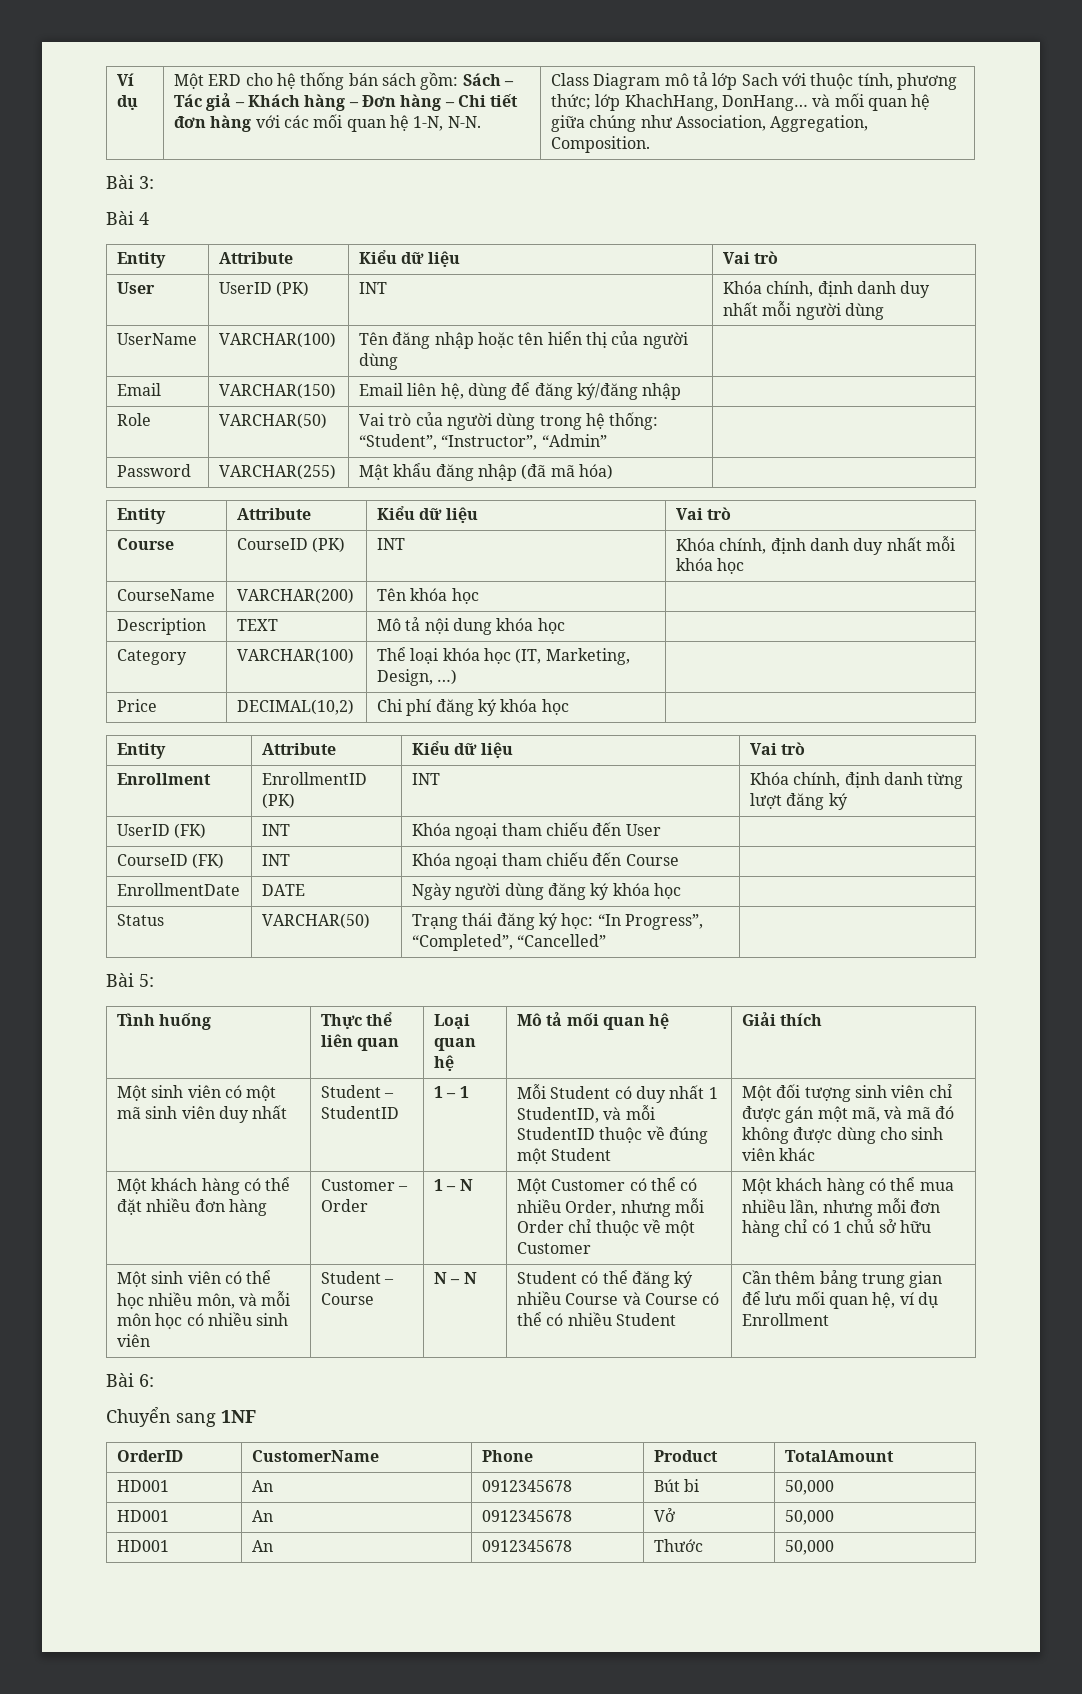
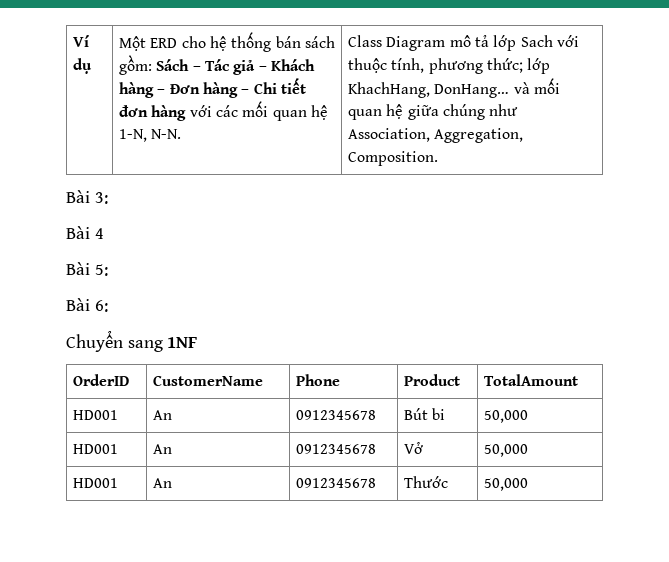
  Bài 4
- Entity | Attribute | Kiểu dữ liệu | Vai trò
- User | UserID (PK) | INT | Khóa chính, định danh duy nhất mỗi người dùng
- UserName | VARCHAR(100) | Tên đăng nhập hoặc tên hiển thị của người dùng |
- Email | VARCHAR(150) | Email liên hệ, dùng để đăng ký/đăng nhập |
- Role | VARCHAR(50) | Vai trò của người dùng trong hệ thống: “Student”, “Instructor”, “Admin” |
- Password | VARCHAR(255) | Mật khẩu đăng nhập (đã mã hóa) |
- Entity | Attribute | Kiểu dữ liệu | Vai trò
- Course | CourseID (PK) | INT | Khóa chính, định danh duy nhất mỗi khóa học
- CourseName | VARCHAR(200) | Tên khóa học |
- Description | TEXT | Mô tả nội dung khóa học |
- Category | VARCHAR(100) | Thể loại khóa học (IT, Marketing, Design, …) |
- Price | DECIMAL(10,2) | Chi phí đăng ký khóa học |
- Entity | Attribute | Kiểu dữ liệu | Vai trò
- Enrollment | EnrollmentID (PK) | INT | Khóa chính, định danh từng lượt đăng ký
- UserID (FK) | INT | Khóa ngoại tham chiếu đến User |
- CourseID (FK) | INT | Khóa ngoại tham chiếu đến Course |
- EnrollmentDate | DATE | Ngày người dùng đăng ký khóa học |
- Status | VARCHAR(50) | Trạng thái đăng ký học: “In Progress”, “Completed”, “Cancelled” |
  Bài 5:
- Tình huống | Thực thể liên quan | Loại quan hệ | Mô tả mối quan hệ | Giải thích
- Một sinh viên có một mã sinh viên duy nhất | Student – StudentID | 1 – 1 | Mỗi Student có duy nhất 1 StudentID, và mỗi StudentID thuộc về đúng một Student | Một đối tượng sinh viên chỉ được gán một mã, và mã đó không được dùng cho sinh viên khác
- Một khách hàng có thể đặt nhiều đơn hàng | Customer – Order | 1 – N | Một Customer có thể có nhiều Order, nhưng mỗi Order chỉ thuộc về một Customer | Một khách hàng có thể mua nhiều lần, nhưng mỗi đơn hàng chỉ có 1 chủ sở hữu
- Một sinh viên có thể học nhiều môn, và mỗi môn học có nhiều sinh viên | Student – Course | N – N | Student có thể đăng ký nhiều Course và Course có thể có nhiều Student | Cần thêm bảng trung gian để lưu mối quan hệ, ví dụ Enrollment

